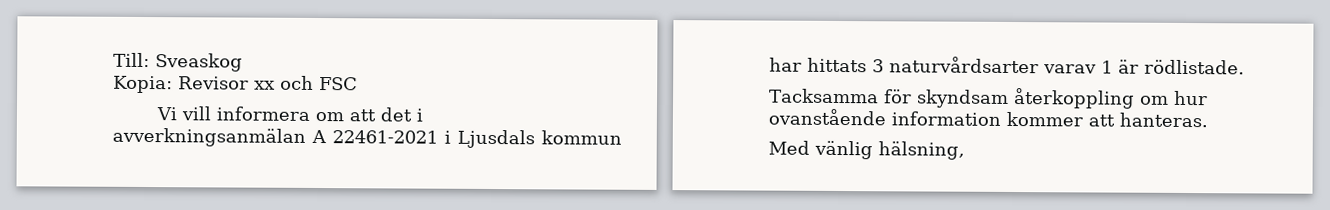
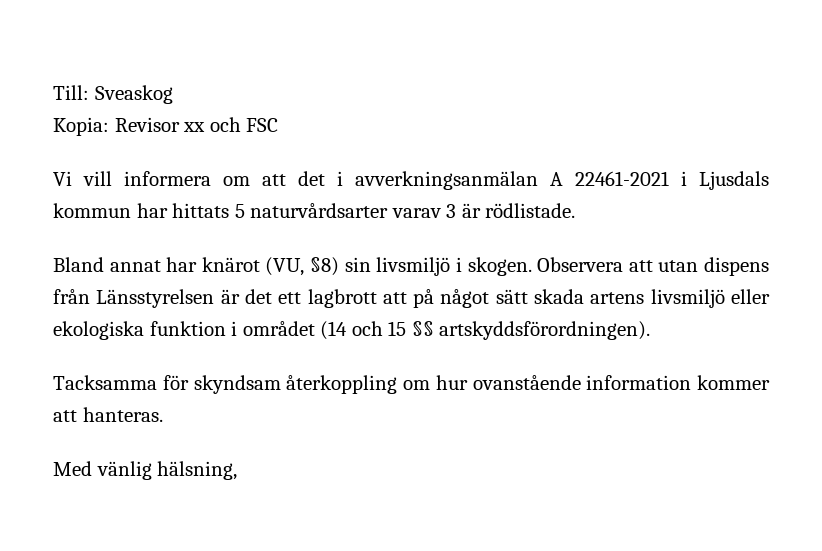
- Vi vill informera om att det i avverkningsanmälan A 22461-2021 i Ljusdals kommun har hittats 3 naturvårdsarter varav 1 är rödlistade.
+ Vi vill informera om att det i avverkningsanmälan A 22461-2021 i Ljusdals kommun har hittats 5 naturvårdsarter varav 3 är rödlistade.
+ Bland annat har knärot (VU, §8) sin livsmiljö i skogen. Observera att utan dispens från Länsstyrelsen är det ett lagbrott att på något sätt skada artens livsmiljö eller ekologiska funktion i området (14 och 15 §§ artskyddsförordningen).

